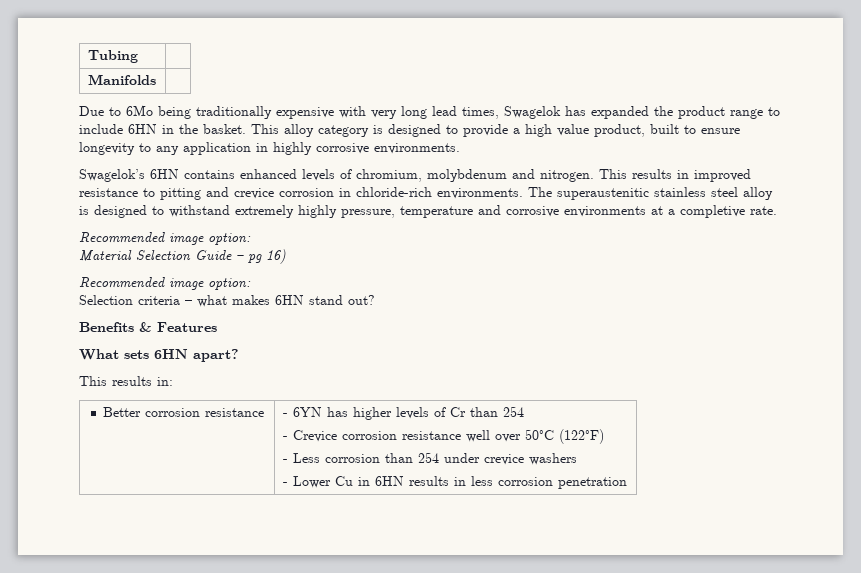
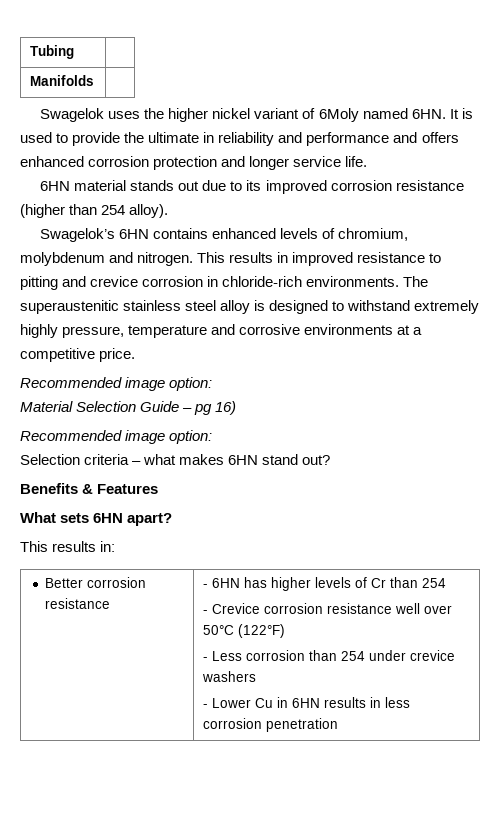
- Due to 6Mo being traditionally expensive with very long lead times, Swagelok has expanded the product range to include 6HN in the basket. This alloy category is designed to provide a high value product, built to ensure longevity to any application in highly corrosive environments.
+ Swagelok uses the higher nickel variant of 6Moly named 6HN. It is used to provide the ultimate in reliability and performance and offers enhanced corrosion protection and longer service life.
+ 6HN material stands out due to its improved corrosion resistance (higher than 254 alloy).
- The superaustenitic stainless steel alloy is designed to withstand extremely highly pressure, temperature and corrosive environments at a completive rate.
+ The superaustenitic stainless steel alloy is designed to withstand extremely highly pressure, temperature and corrosive environments at a competitive price.
- Better corrosion resistance | - 6YN has higher levels of Cr than 254
+ Better corrosion resistance | - 6HN has higher levels of Cr than 254

